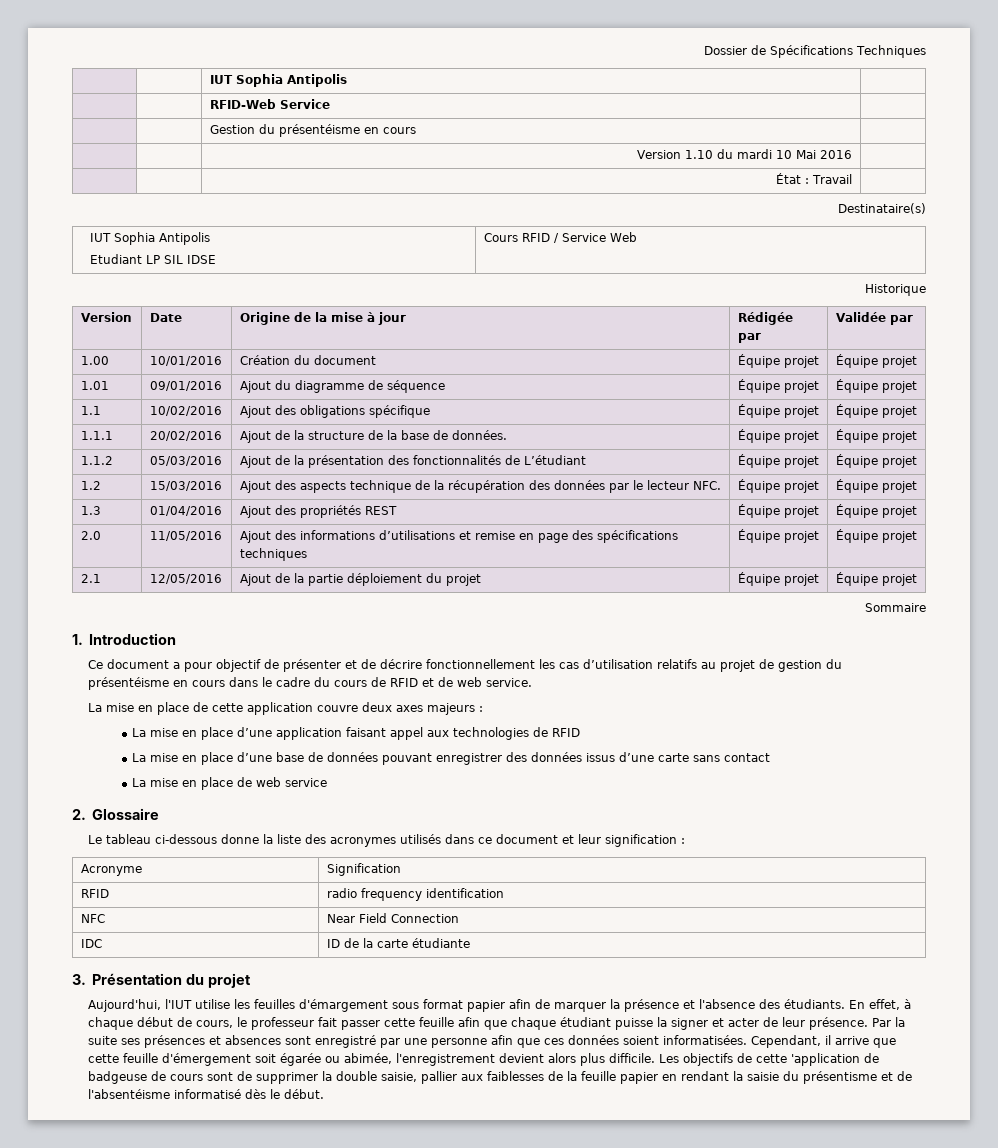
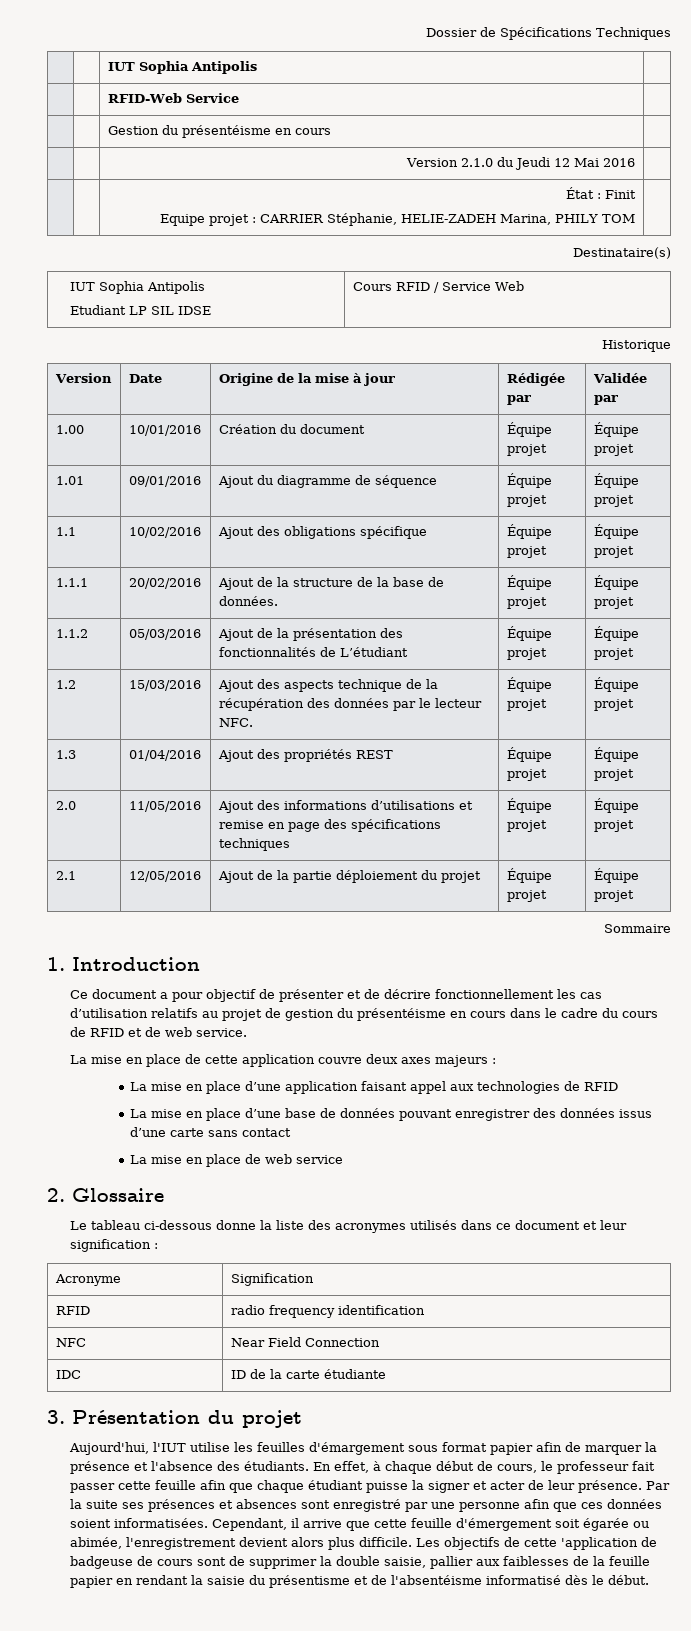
- | | Version 1.10 du mardi 10 Mai 2016 |
+ | | Version 2.1.0 du Jeudi 12 Mai 2016 |
- | | État : Travail |
+ | | État : Finit
+ Equipe projet : CARRIER Stéphanie, HELIE-ZADEH Marina, PHILY TOM |

